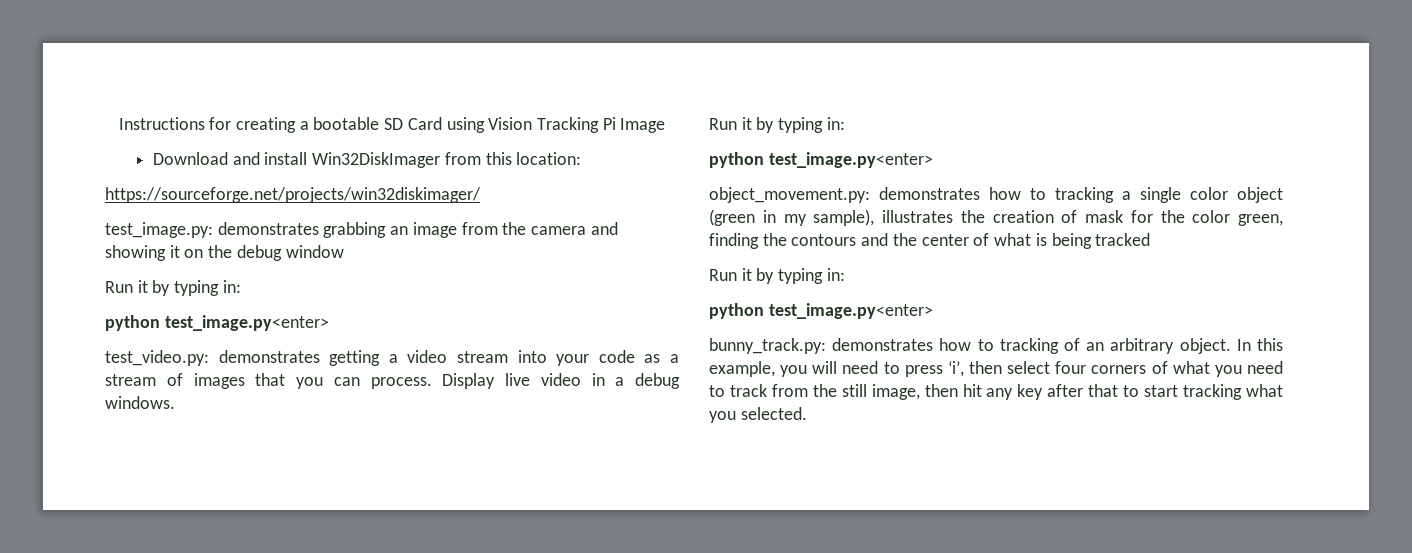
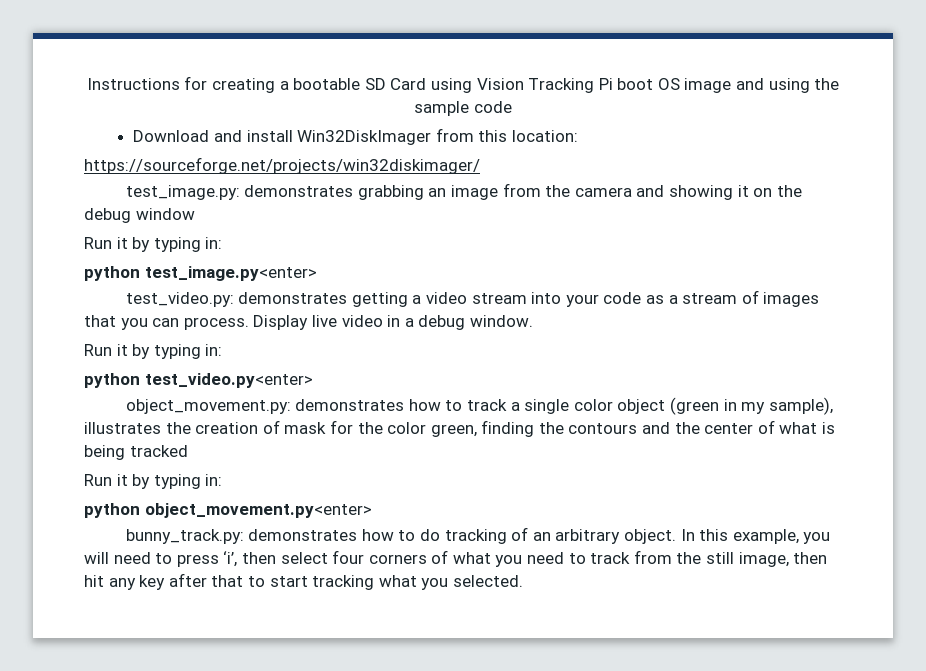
- Instructions for creating a bootable SD Card using Vision Tracking Pi Image
+ Instructions for creating a bootable SD Card using Vision Tracking Pi boot OS image and using the sample code
- Display live video in a debug windows.
+ Display live video in a debug window.
  Run it by typing in:
- python test_image.py<enter>
+ python test_video.py<enter>
- object_movement.py: demonstrates how to tracking a single color object (green in my sample), illustrates the creation of mask for the color green, finding the contours and the center of what is being tracked
+ object_movement.py: demonstrates how to track a single color object (green in my sample), illustrates the creation of mask for the color green, finding the contours and the center of what is being tracked
  Run it by typing in:
- python test_image.py<enter>
+ python object_movement.py<enter>
- bunny_track.py: demonstrates how to tracking of an arbitrary object.
+ bunny_track.py: demonstrates how to do tracking of an arbitrary object.

